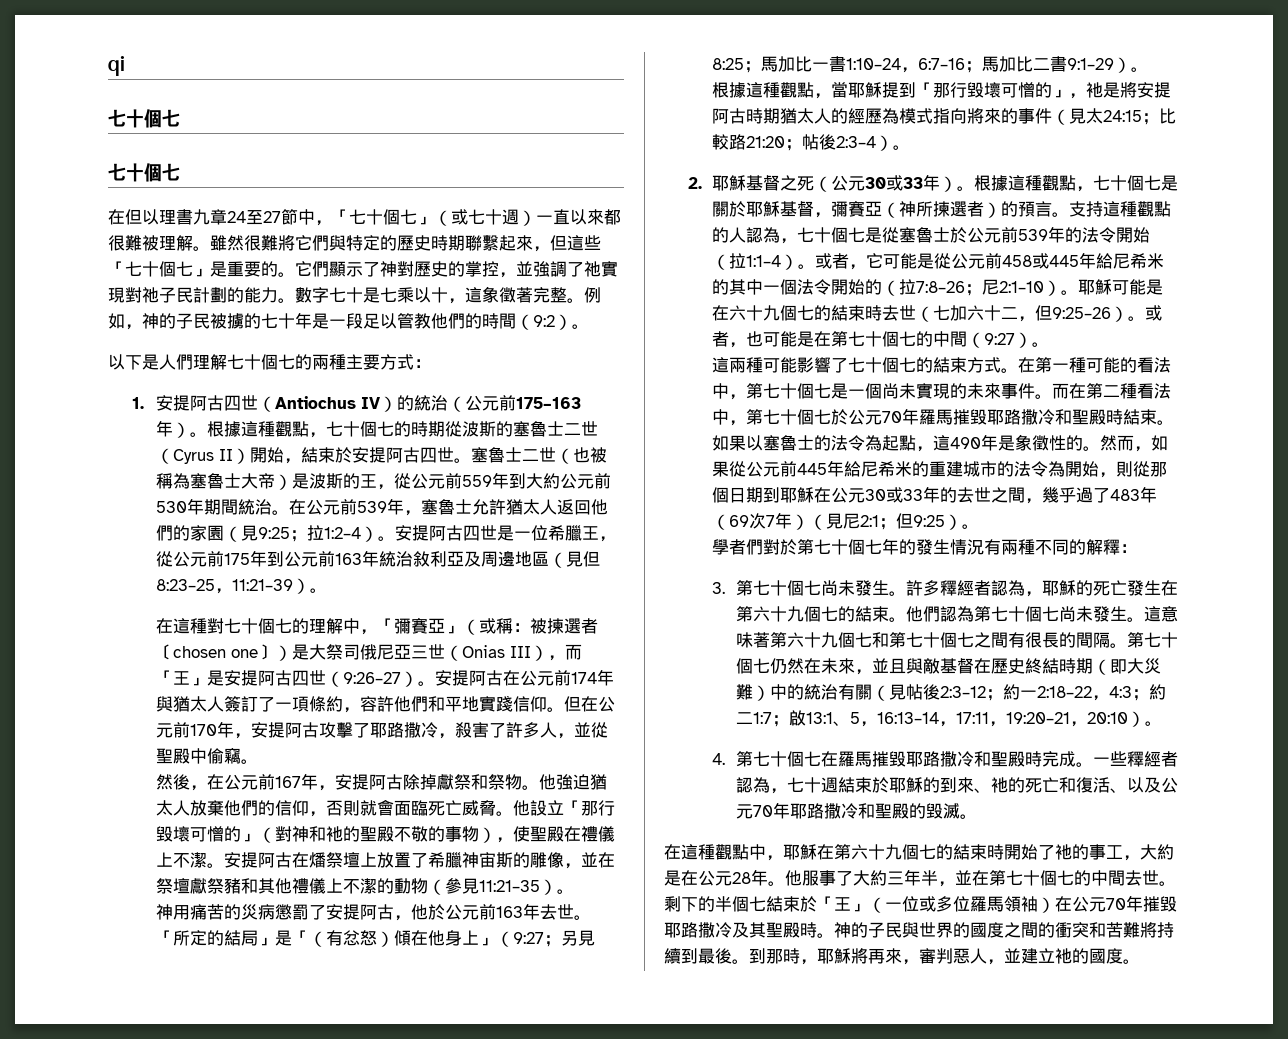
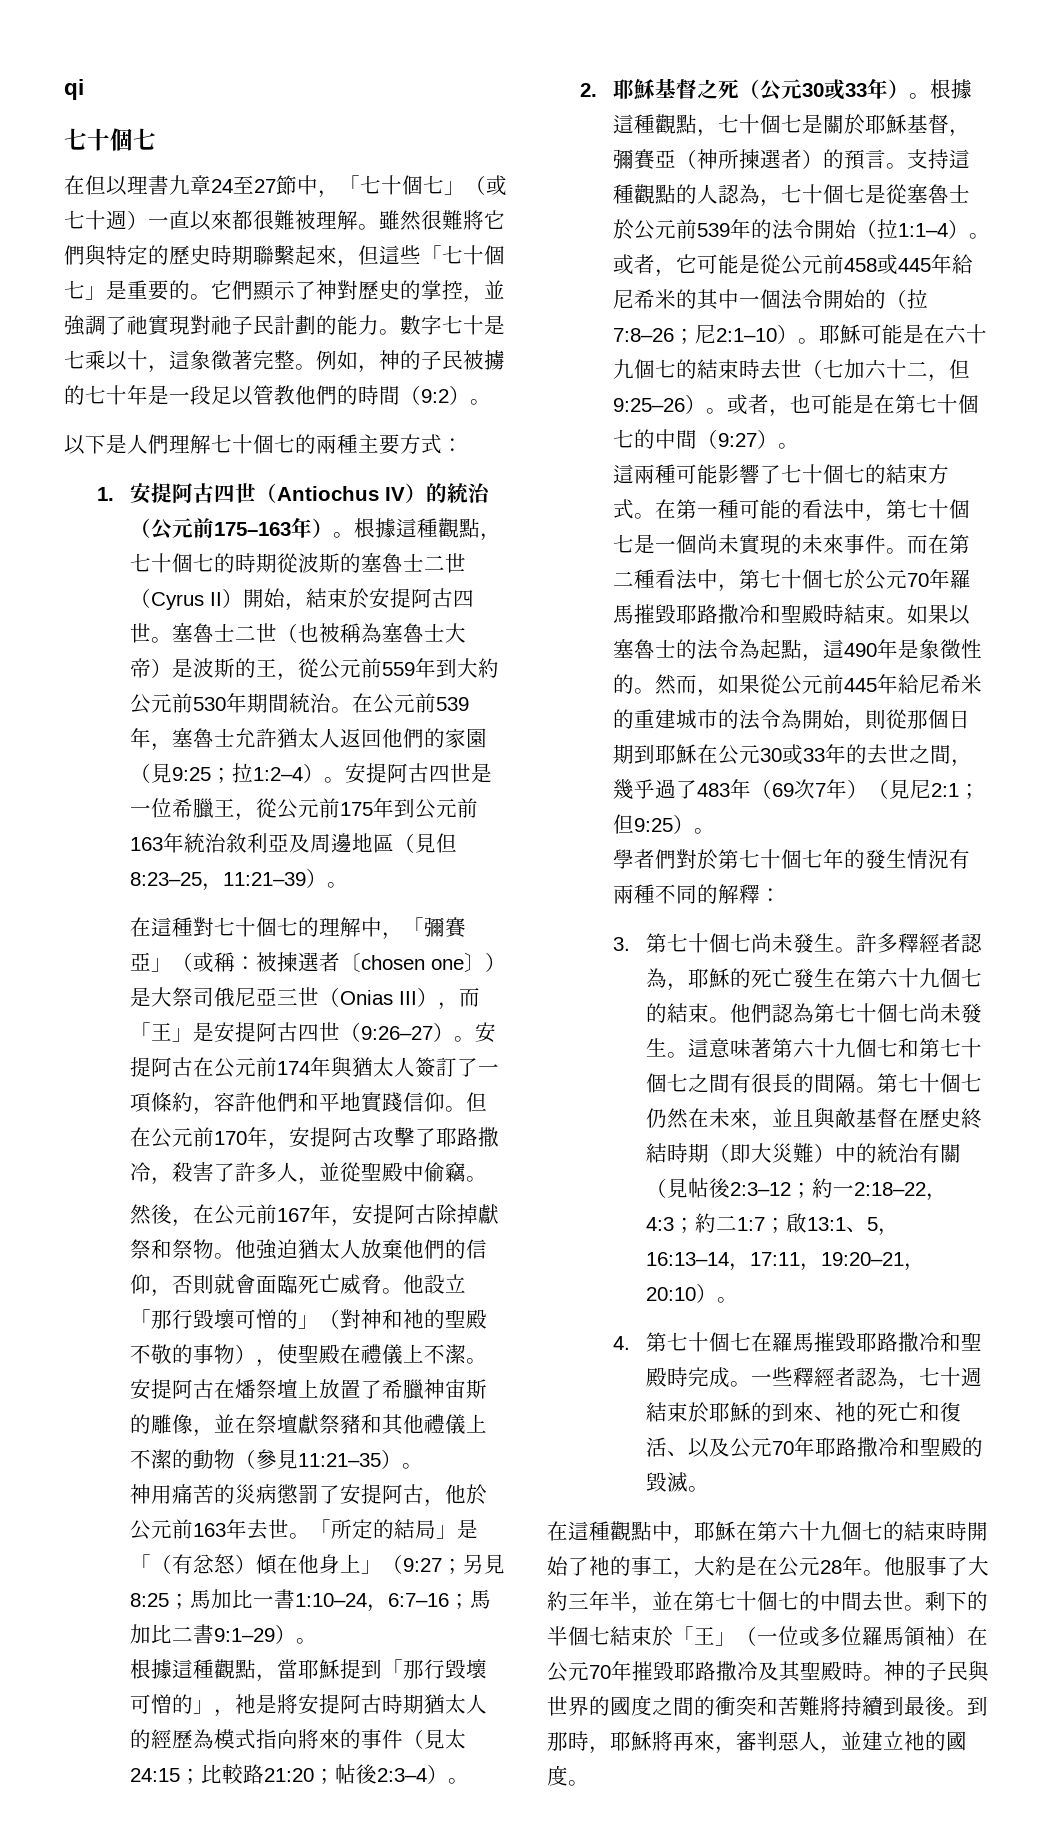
  qi
- 七十個七

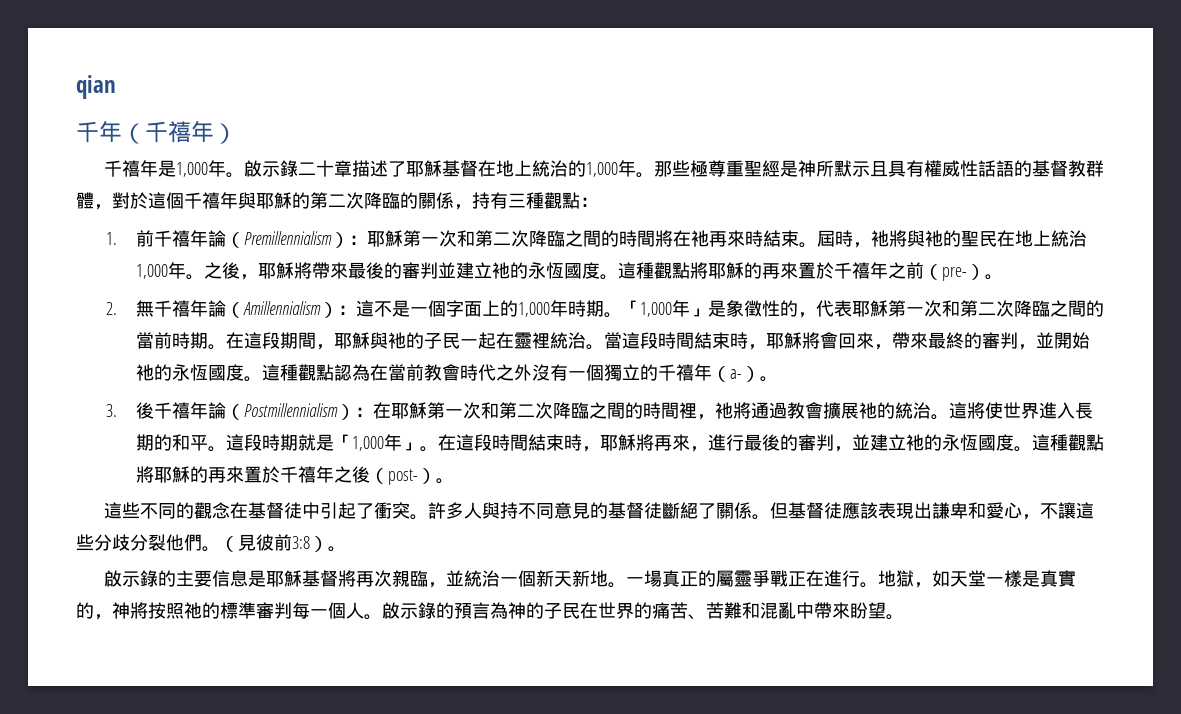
- qi
- 七十個七
- 在但以理書九章24至27節中，「七十個七」（或七十週）一直以來都很難被理解。雖然很難將它們與特定的歷史時期聯繫起來，但這些「七十個七」是重要的。它們顯示了神對歷史的掌控，並強調了祂實現對祂子民計劃的能力。數字七十是七乘以十，這象徵著完整。例如，神的子民被擄的七十年是一段足以管教他們的時間（9:2）。
- 以下是人們理解七十個七的兩種主要方式：
- 1.安提阿古四世（Antiochus IV）的統治（公元前175–163年）。根據這種觀點，七十個七的時期從波斯的塞魯士二世（Cyrus II）開始，結束於安提阿古四世。塞魯士二世（也被稱為塞魯士大帝）是波斯的王，從公元前559年到大約公元前530年期間統治。在公元前539年，塞魯士允許猶太人返回他們的家園（見9:25；拉1:2–4）。安提阿古四世是一位希臘王，從公元前175年到公元前163年統治敘利亞及周邊地區（見但8:23–25，11:21–39）。
- 在這種對七十個七的理解中，「彌賽亞」（或稱：被揀選者〔chosen one〕）是大祭司俄尼亞三世（Onias III），而「王」是安提阿古四世（9:26–27）。安提阿古在公元前174年與猶太人簽訂了一項條約，容許他們和平地實踐信仰。但在公元前170年，安提阿古攻擊了耶路撒冷，殺害了許多人，並從聖殿中偷竊。
- 然後，在公元前167年，安提阿古除掉獻祭和祭物。他強迫猶太人放棄他們的信仰，否則就會面臨死亡威脅。他設立「那行毀壞可憎的」（對神和衪的聖殿不敬的事物），使聖殿在禮儀上不潔。安提阿古在燔祭壇上放置了希臘神宙斯的雕像，並在祭壇獻祭豬和其他禮儀上不潔的動物（參見11:21–35）。
- 神用痛苦的災病懲罰了安提阿古，他於公元前163年去世。「所定的結局」是「（有忿怒）傾在他身上」（9:27；另見8:25；馬加比一書1:10–24，6:7–16；馬加比二書9:1–29）。
- 根據這種觀點，當耶穌提到「那行毀壞可憎的」，衪是將安提阿古時期猶太人的經歷為模式指向將來的事件（見太24:15；比較路21:20；帖後2:3–4）。
- 2.耶穌基督之死（公元30或33年）。根據這種觀點，七十個七是關於耶穌基督，彌賽亞（神所揀選者）的預言。支持這種觀點的人認為，七十個七是從塞魯士於公元前539年的法令開始（拉1:1–4）。或者，它可能是從公元前458或445年給尼希米的其中一個法令開始的（拉7:8–26；尼2:1–10）。耶穌可能是在六十九個七的結束時去世（七加六十二，但9:25–26）。或者，也可能是在第七十個七的中間（9:27）。
- 這兩種可能影響了七十個七的結束方式。在第一種可能的看法中，第七十個七是一個尚未實現的未來事件。而在第二種看法中，第七十個七於公元70年羅馬摧毀耶路撒冷和聖殿時結束。如果以塞魯士的法令為起點，這490年是象徵性的。然而，如果從公元前445年給尼希米的重建城市的法令為開始，則從那個日期到耶穌在公元30或33年的去世之間，幾乎過了483年（69次7年）（見尼2:1；但9:25）。
- 學者們對於第七十個七年的發生情況有兩種不同的解釋：
- 3.第七十個七尚未發生。許多釋經者認為，耶穌的死亡發生在第六十九個七的結束。他們認為第七十個七尚未發生。這意味著第六十九個七和第七十個七之間有很長的間隔。第七十個七仍然在未來，並且與敵基督在歷史終結時期（即大災難）中的統治有關（見帖後2:3–12；約一2:18–22，4:3；約二1:7；啟13:1、5，16:13–14，17:11，19:20–21，20:10）。
- 4.第七十個七在羅馬摧毀耶路撒冷和聖殿時完成。一些釋經者認為，七十週結束於耶穌的到來、衪的死亡和復活、以及公元70年耶路撒冷和聖殿的毀滅。
- 在這種觀點中，耶穌在第六十九個七的結束時開始了衪的事工，大約是在公元28年。他服事了大約三年半，並在第七十個七的中間去世。剩下的半個七結束於「王」（一位或多位羅馬領袖）在公元70年摧毀耶路撒冷及其聖殿時。神的子民與世界的國度之間的衝突和苦難將持續到最後。到那時，耶穌將再來，審判惡人，並建立衪的國度。
+ qian
+ 千年（千禧年）
+ 千禧年是1,000年。啟示錄二十章描述了耶穌基督在地上統治的1,000年。那些極尊重聖經是神所默示且具有權威性話語的基督教群體，對於這個千禧年與耶穌的第二次降臨的關係，持有三種觀點：
+ 1.前千禧年論（Premillennialism）：耶穌第一次和第二次降臨之間的時間將在衪再來時結束。屆時，衪將與衪的聖民在地上統治1,000年。之後，耶穌將帶來最後的審判並建立衪的永恆國度。這種觀點將耶穌的再來置於千禧年之前（pre-）。
+ 2.無千禧年論（Amillennialism）：這不是一個字面上的1,000年時期。「1,000年」是象徵性的，代表耶穌第一次和第二次降臨之間的當前時期。在這段期間，耶穌與衪的子民一起在靈裡統治。當這段時間結束時，耶穌將會回來，帶來最終的審判，並開始衪的永恆國度。這種觀點認為在當前教會時代之外沒有一個獨立的千禧年（a-）。
+ 3.後千禧年論（Postmillennialism）：在耶穌第一次和第二次降臨之間的時間裡，衪將通過教會擴展衪的統治。這將使世界進入長期的和平。這段時期就是「1,000年」。在這段時間結束時，耶穌將再來，進行最後的審判，並建立衪的永恆國度。這種觀點將耶穌的再來置於千禧年之後（post-）。
+ 這些不同的觀念在基督徒中引起了衝突。許多人與持不同意見的基督徒斷絕了關係。但基督徒應該表現出謙卑和愛心，不讓這些分歧分裂他們。（見彼前3:8）。
+ 啟示錄的主要信息是耶穌基督將再次親臨，並統治一個新天新地。一場真正的屬靈爭戰正在進行。地獄，如天堂一樣是真實的，神將按照祂的標準審判每一個人。啟示錄的預言為神的子民在世界的痛苦、苦難和混亂中帶來盼望。

